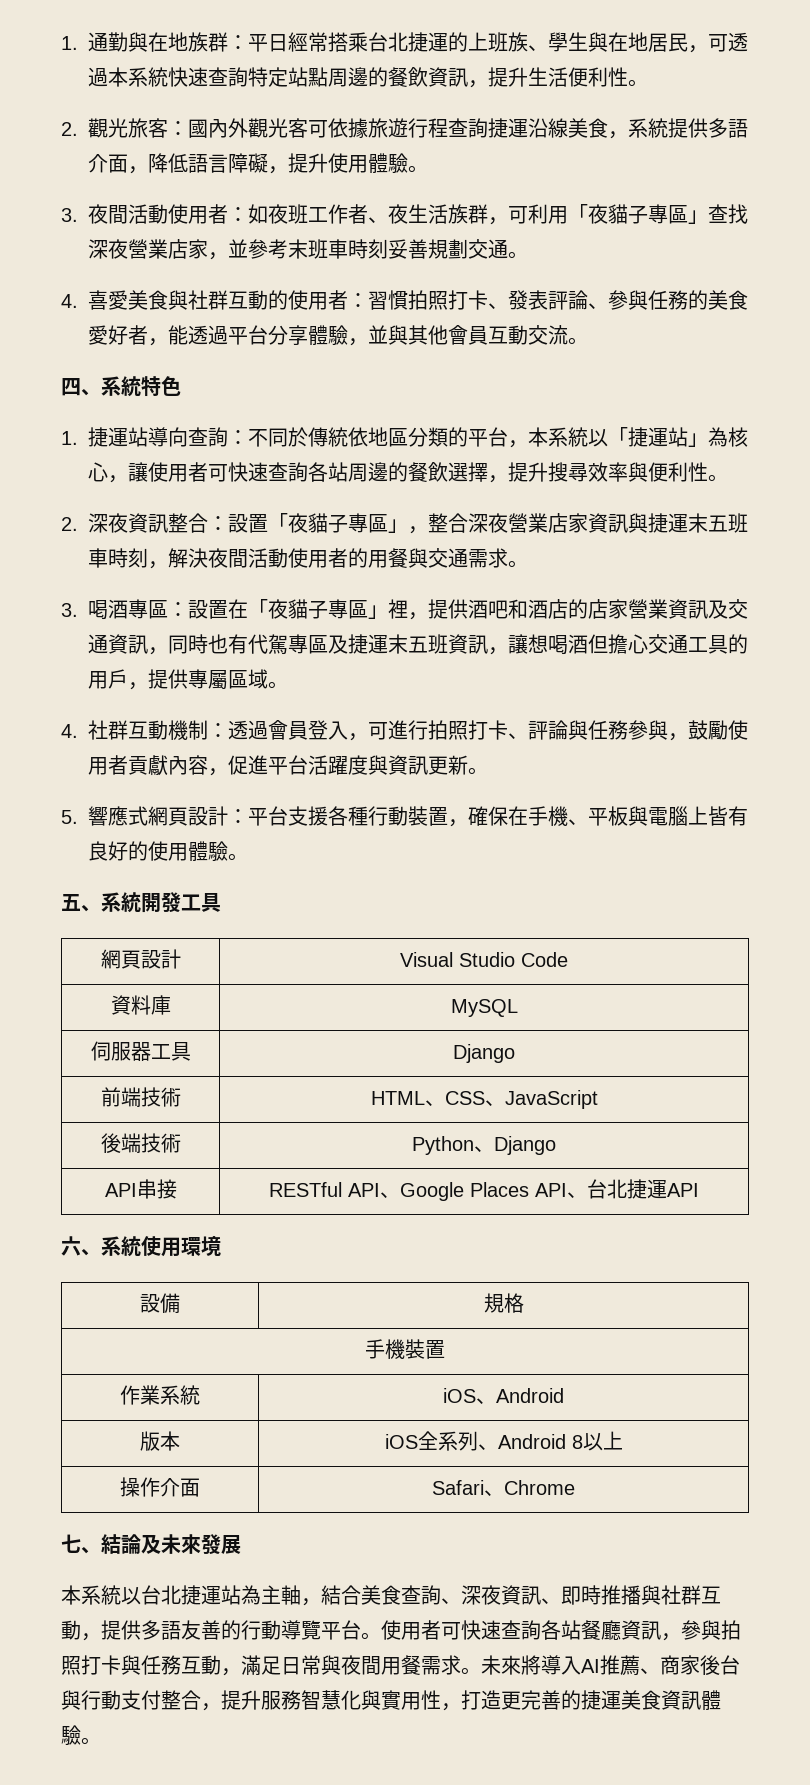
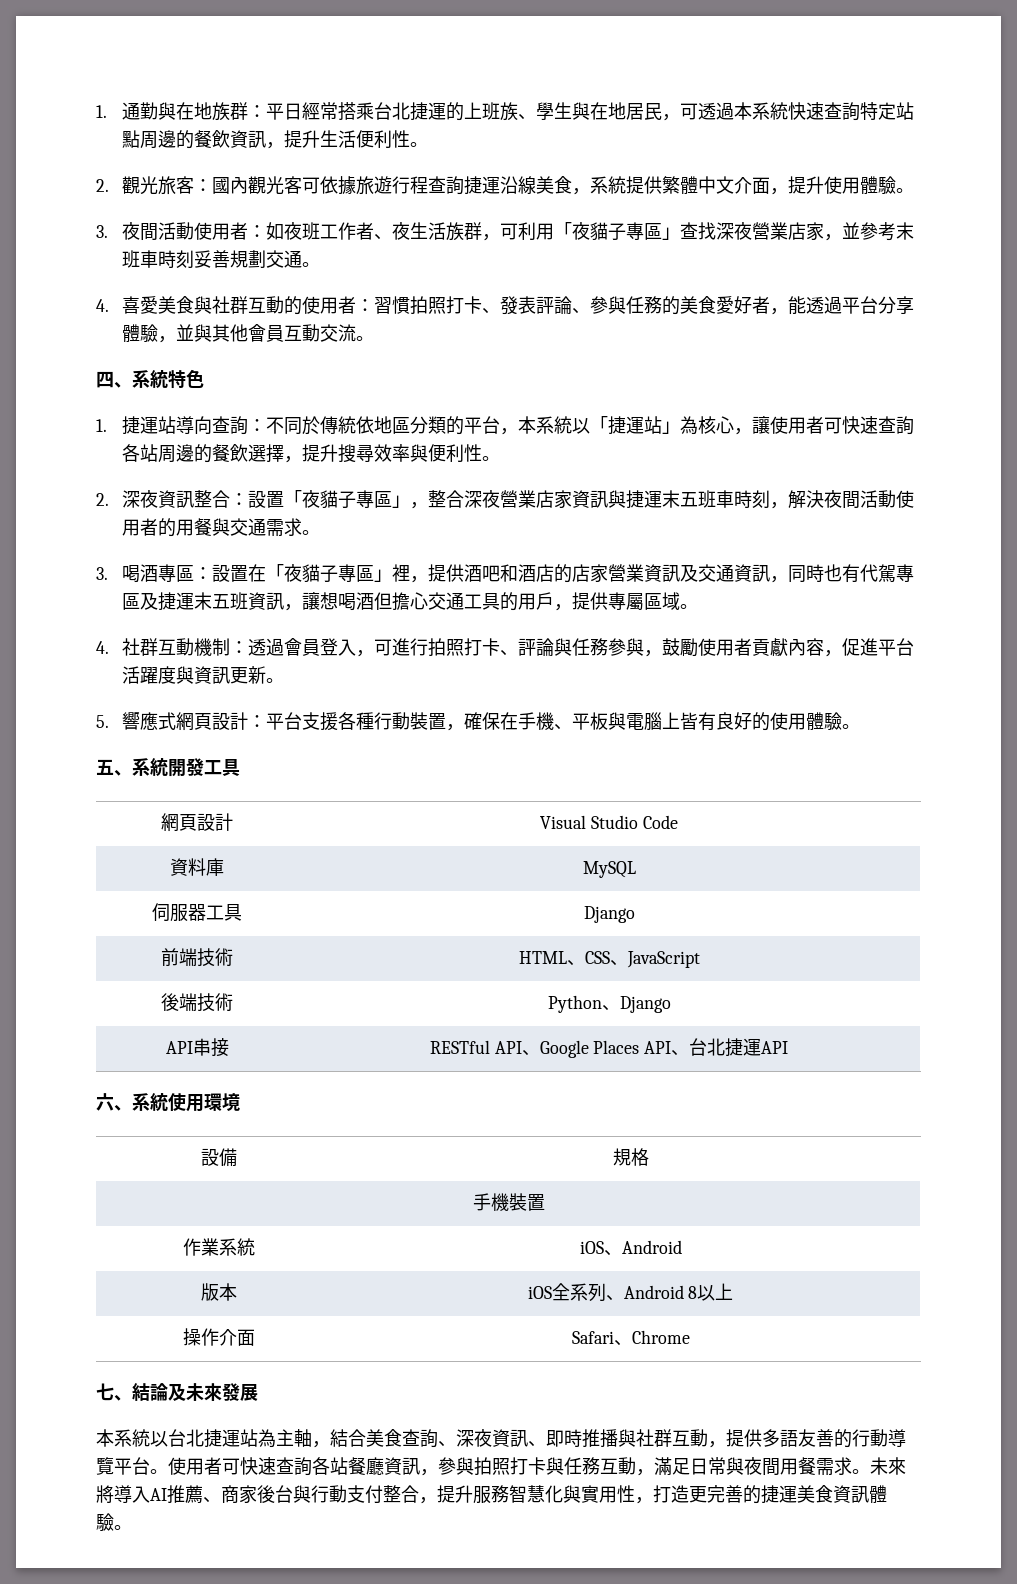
- 2.觀光旅客：國內外觀光客可依據旅遊行程查詢捷運沿線美食，系統提供多語介面，降低語言障礙，提升使用體驗。
+ 2.觀光旅客：國內觀光客可依據旅遊行程查詢捷運沿線美食，系統提供繁體中文介面，提升使用體驗。

